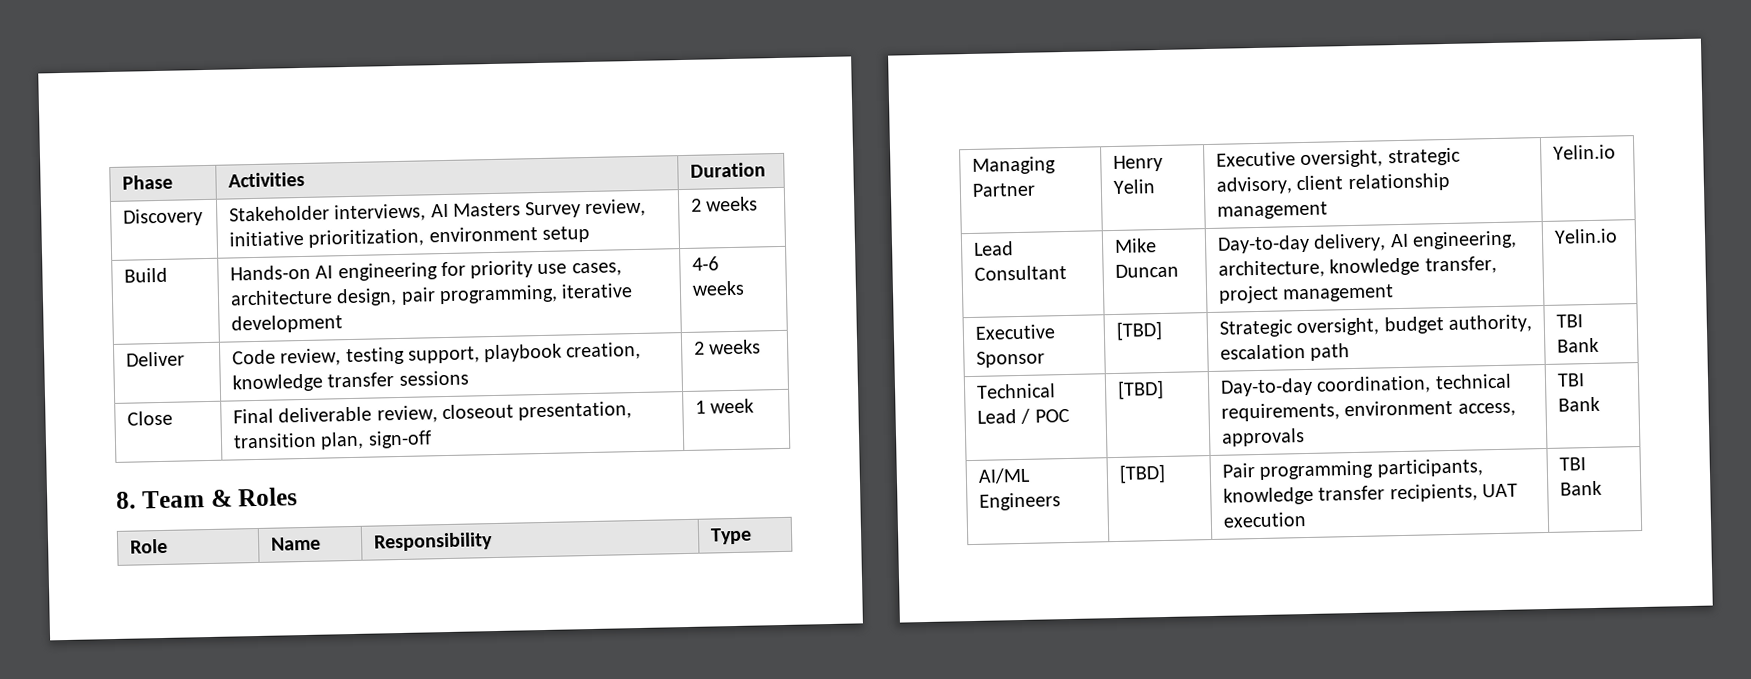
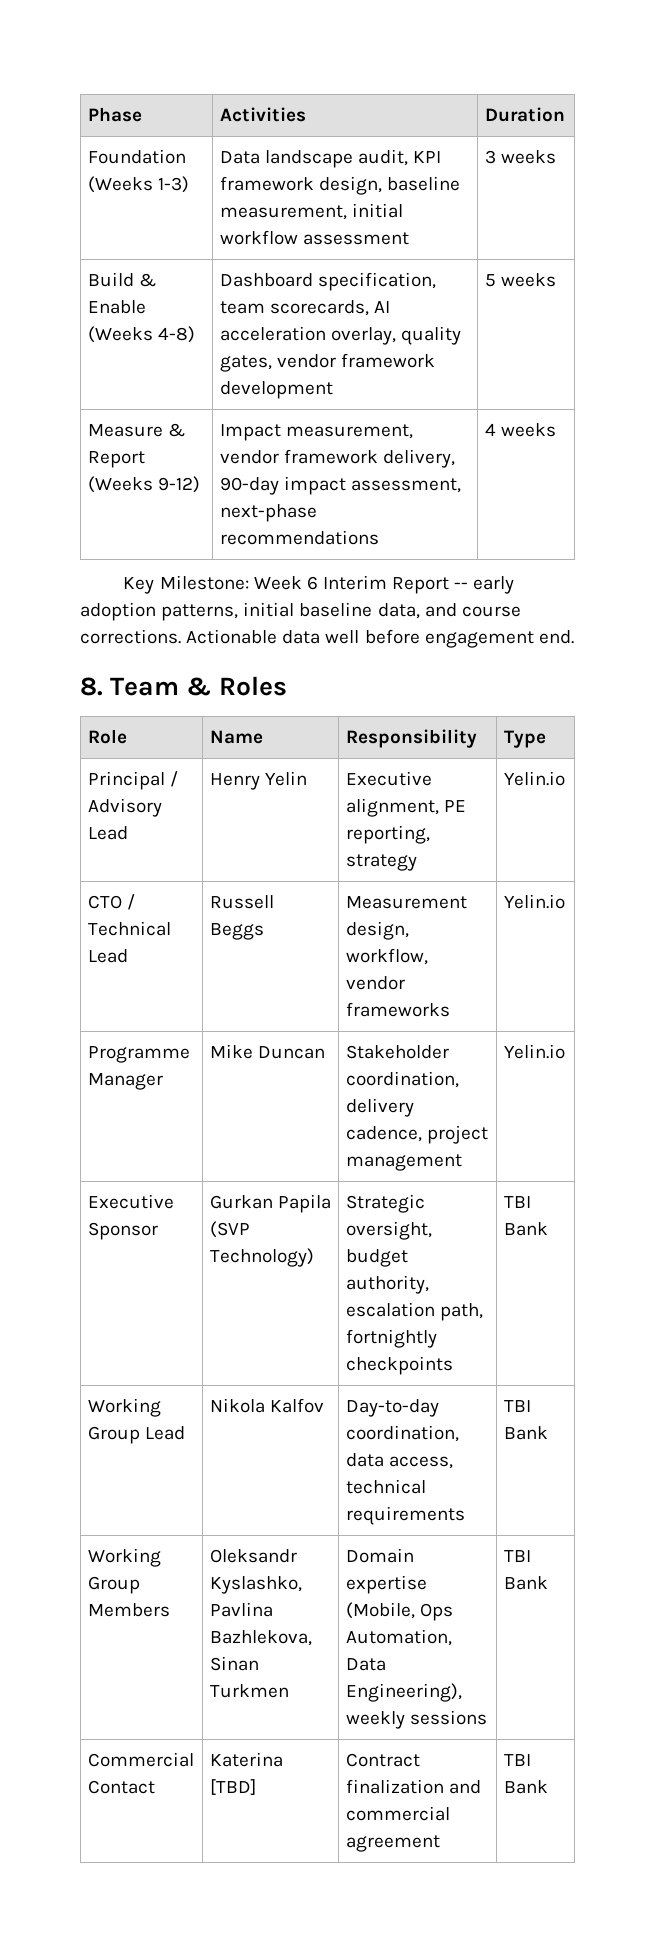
- Discovery | Stakeholder interviews, AI Masters Survey review, initiative prioritization, environment setup | 2 weeks
- Build | Hands-on AI engineering for priority use cases, architecture design, pair programming, iterative development | 4-6 weeks
- Deliver | Code review, testing support, playbook creation, knowledge transfer sessions | 2 weeks
- Close | Final deliverable review, closeout presentation, transition plan, sign-off | 1 week
+ Foundation (Weeks 1-3) | Data landscape audit, KPI framework design, baseline measurement, initial workflow assessment | 3 weeks
+ Build & Enable (Weeks 4-8) | Dashboard specification, team scorecards, AI acceleration overlay, quality gates, vendor framework development | 5 weeks
+ Measure & Report (Weeks 9-12) | Impact measurement, vendor framework delivery, 90-day impact assessment, next-phase recommendations | 4 weeks
+ Key Milestone: Week 6 Interim Report -- early adoption patterns, initial baseline data, and course corrections. Actionable data well before engagement end.
- Managing Partner | Henry Yelin | Executive oversight, strategic advisory, client relationship management | Yelin.io
- Lead Consultant | Mike Duncan | Day-to-day delivery, AI engineering, architecture, knowledge transfer, project management | Yelin.io
+ Principal / Advisory Lead | Henry Yelin | Executive alignment, PE reporting, strategy | Yelin.io
+ CTO / Technical Lead | Russell Beggs | Measurement design, workflow, vendor frameworks | Yelin.io
+ Programme Manager | Mike Duncan | Stakeholder coordination, delivery cadence, project management | Yelin.io
- Executive Sponsor | [TBD] | Strategic oversight, budget authority, escalation path | TBI Bank
- Technical Lead / POC | [TBD] | Day-to-day coordination, technical requirements, environment access, approvals | TBI Bank
- AI/ML Engineers | [TBD] | Pair programming participants, knowledge transfer recipients, UAT execution | TBI Bank
+ Executive Sponsor | Gurkan Papila (SVP Technology) | Strategic oversight, budget authority, escalation path, fortnightly checkpoints | TBI Bank
+ Working Group Lead | Nikola Kalfov | Day-to-day coordination, data access, technical requirements | TBI Bank
+ Working Group Members | Oleksandr Kyslashko, Pavlina Bazhlekova, Sinan Turkmen | Domain expertise (Mobile, Ops Automation, Data Engineering), weekly sessions | TBI Bank
+ Commercial Contact | Katerina [TBD] | Contract finalization and commercial agreement | TBI Bank

